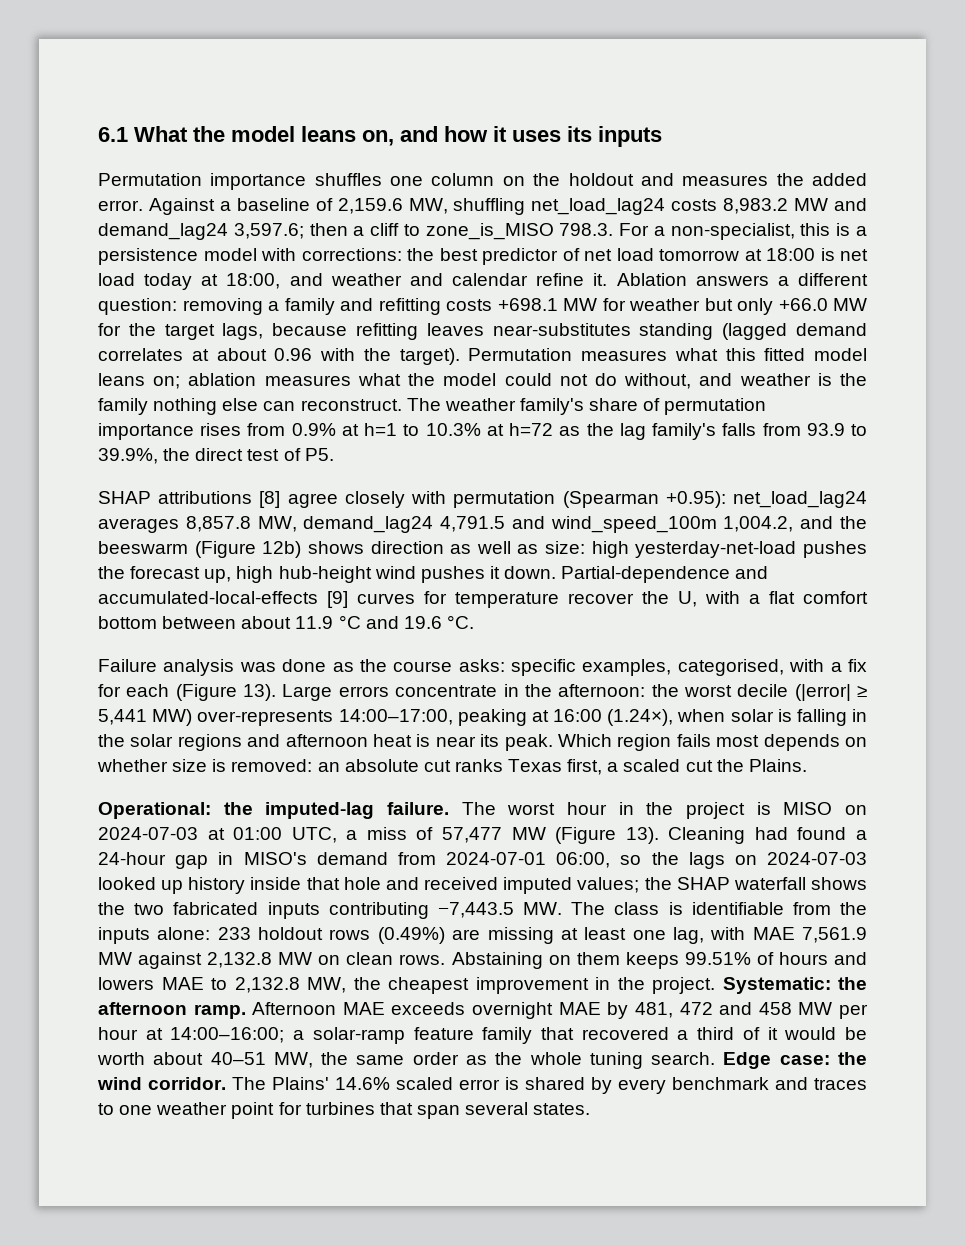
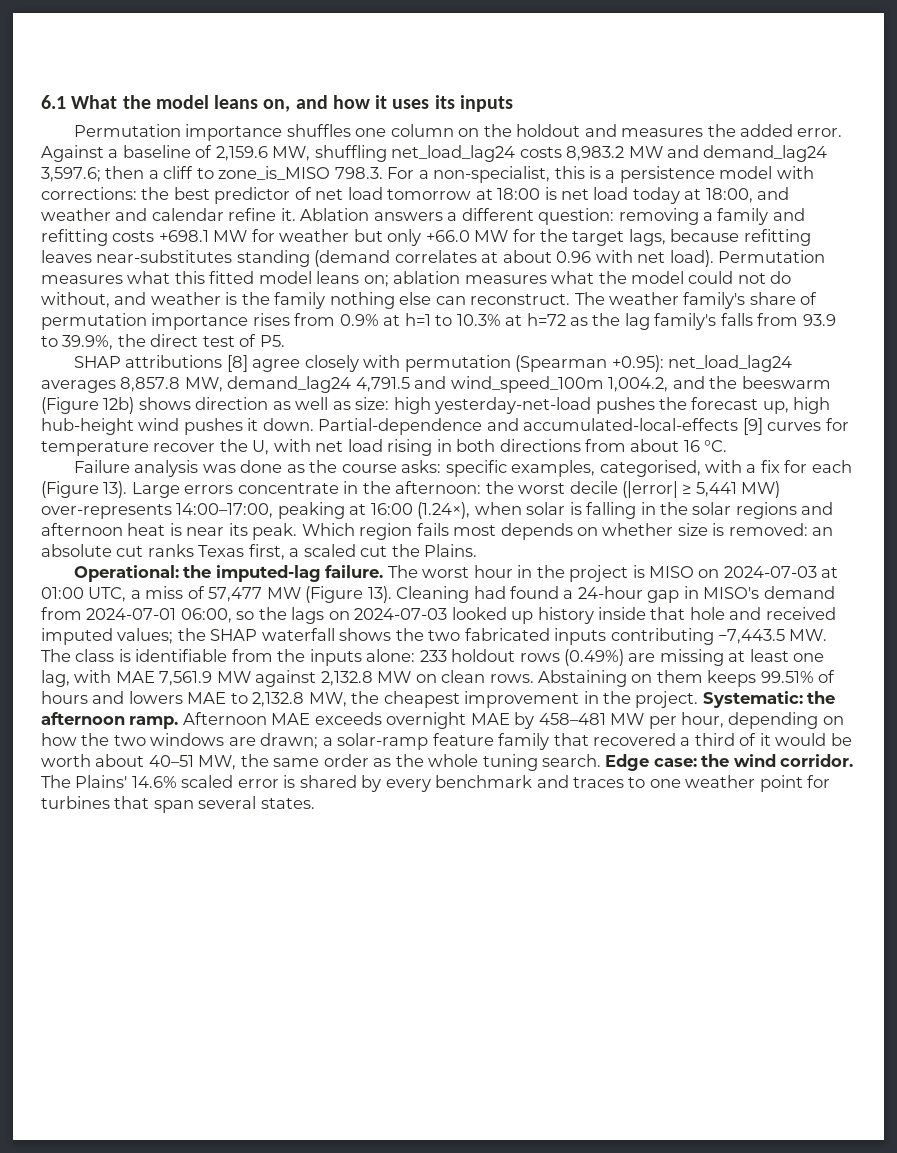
- Ablation answers a different question: removing a family and refitting costs +698.1 MW for weather but only +66.0 MW for the target lags, because refitting leaves near-substitutes standing (lagged demand correlates at about 0.96 with the target).
+ Ablation answers a different question: removing a family and refitting costs +698.1 MW for weather but only +66.0 MW for the target lags, because refitting leaves near-substitutes standing (demand correlates at about 0.96 with net load).
- Partial-dependence and accumulated-local-effects [9] curves for temperature recover the U, with a flat comfort bottom between about 11.9 °C and 19.6 °C.
+ Partial-dependence and accumulated-local-effects [9] curves for temperature recover the U, with net load rising in both directions from about 16 °C.
- Afternoon MAE exceeds overnight MAE by 481, 472 and 458 MW per hour at 14:00–16:00; a solar-ramp feature family that recovered a third of it would be worth about 40–51 MW, the same order as the whole tuning search.
+ Afternoon MAE exceeds overnight MAE by 458–481 MW per hour, depending on how the two windows are drawn; a solar-ramp feature family that recovered a third of it would be worth about 40–51 MW, the same order as the whole tuning search.

